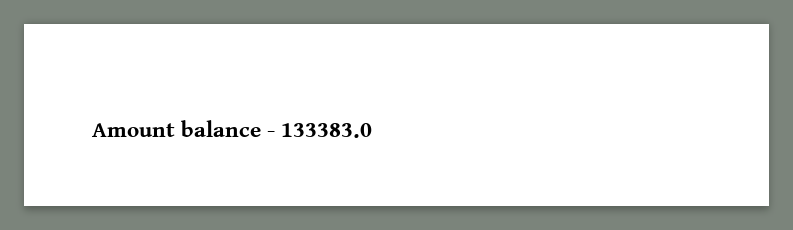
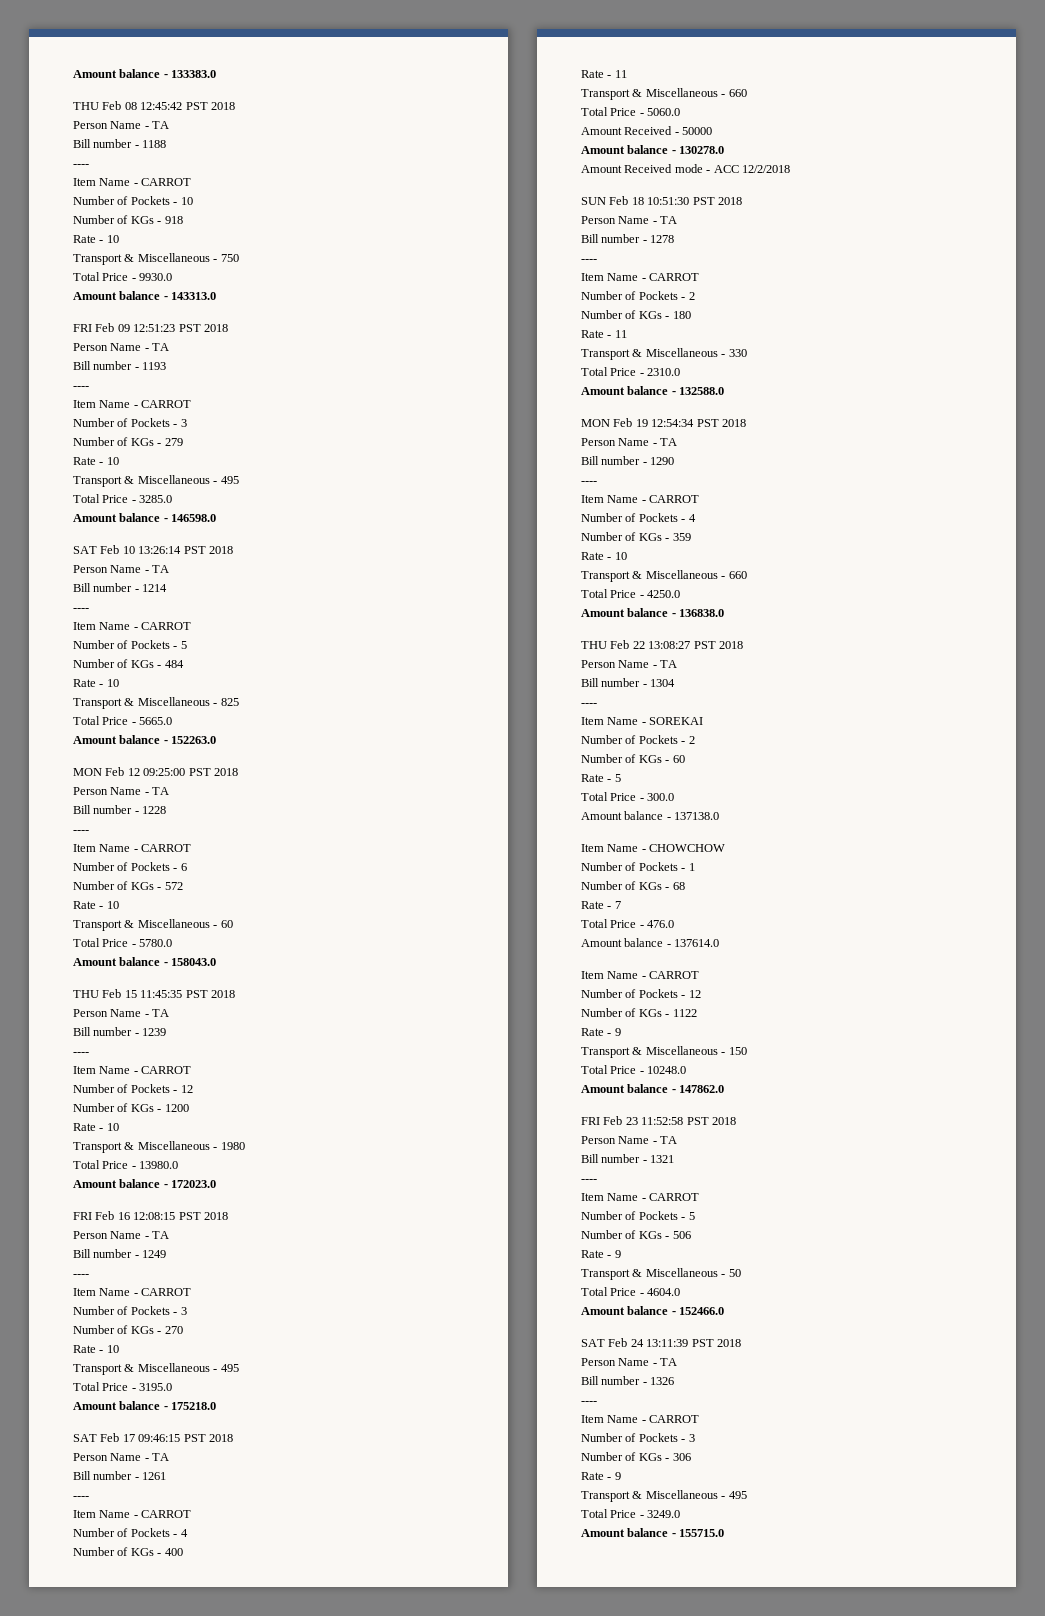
+ THU Feb 08 12:45:42 PST 2018
+ Person Name - TA
+ Bill number - 1188
+ ----
+ Item Name - CARROT
+ Number of Pockets - 10
+ Number of KGs - 918
+ Rate - 10
+ Transport & Miscellaneous - 750
+ Total Price - 9930.0
+ Amount balance - 143313.0
+ FRI Feb 09 12:51:23 PST 2018
+ Person Name - TA
+ Bill number - 1193
+ ----
+ Item Name - CARROT
+ Number of Pockets - 3
+ Number of KGs - 279
+ Rate - 10
+ Transport & Miscellaneous - 495
+ Total Price - 3285.0
+ Amount balance - 146598.0
+ SAT Feb 10 13:26:14 PST 2018
+ Person Name - TA
+ Bill number - 1214
+ ----
+ Item Name - CARROT
+ Number of Pockets - 5
+ Number of KGs - 484
+ Rate - 10
+ Transport & Miscellaneous - 825
+ Total Price - 5665.0
+ Amount balance - 152263.0
+ MON Feb 12 09:25:00 PST 2018
+ Person Name - TA
+ Bill number - 1228
+ ----
+ Item Name - CARROT
+ Number of Pockets - 6
+ Number of KGs - 572
+ Rate - 10
+ Transport & Miscellaneous - 60
+ Total Price - 5780.0
+ Amount balance - 158043.0
+ THU Feb 15 11:45:35 PST 2018
+ Person Name - TA
+ Bill number - 1239
+ ----
+ Item Name - CARROT
+ Number of Pockets - 12
+ Number of KGs - 1200
+ Rate - 10
+ Transport & Miscellaneous - 1980
+ Total Price - 13980.0
+ Amount balance - 172023.0
+ FRI Feb 16 12:08:15 PST 2018
+ Person Name - TA
+ Bill number - 1249
+ ----
+ Item Name - CARROT
+ Number of Pockets - 3
+ Number of KGs - 270
+ Rate - 10
+ Transport & Miscellaneous - 495
+ Total Price - 3195.0
+ Amount balance - 175218.0
+ SAT Feb 17 09:46:15 PST 2018
+ Person Name - TA
+ Bill number - 1261
+ ----
+ Item Name - CARROT
+ Number of Pockets - 4
+ Number of KGs - 400
+ Rate - 11
+ Transport & Miscellaneous - 660
+ Total Price - 5060.0
+ Amount Received - 50000
+ Amount balance - 130278.0
+ Amount Received mode - ACC 12/2/2018
+ SUN Feb 18 10:51:30 PST 2018
+ Person Name - TA
+ Bill number - 1278
+ ----
+ Item Name - CARROT
+ Number of Pockets - 2
+ Number of KGs - 180
+ Rate - 11
+ Transport & Miscellaneous - 330
+ Total Price - 2310.0
+ Amount balance - 132588.0
+ MON Feb 19 12:54:34 PST 2018
+ Person Name - TA
+ Bill number - 1290
+ ----
+ Item Name - CARROT
+ Number of Pockets - 4
+ Number of KGs - 359
+ Rate - 10
+ Transport & Miscellaneous - 660
+ Total Price - 4250.0
+ Amount balance - 136838.0
+ THU Feb 22 13:08:27 PST 2018
+ Person Name - TA
+ Bill number - 1304
+ ----
+ Item Name - SOREKAI
+ Number of Pockets - 2
+ Number of KGs - 60
+ Rate - 5
+ Total Price - 300.0
+ Amount balance - 137138.0
+ Item Name - CHOWCHOW
+ Number of Pockets - 1
+ Number of KGs - 68
+ Rate - 7
+ Total Price - 476.0
+ Amount balance - 137614.0
+ Item Name - CARROT
+ Number of Pockets - 12
+ Number of KGs - 1122
+ Rate - 9
+ Transport & Miscellaneous - 150
+ Total Price - 10248.0
+ Amount balance - 147862.0
+ FRI Feb 23 11:52:58 PST 2018
+ Person Name - TA
+ Bill number - 1321
+ ----
+ Item Name - CARROT
+ Number of Pockets - 5
+ Number of KGs - 506
+ Rate - 9
+ Transport & Miscellaneous - 50
+ Total Price - 4604.0
+ Amount balance - 152466.0
+ SAT Feb 24 13:11:39 PST 2018
+ Person Name - TA
+ Bill number - 1326
+ ----
+ Item Name - CARROT
+ Number of Pockets - 3
+ Number of KGs - 306
+ Rate - 9
+ Transport & Miscellaneous - 495
+ Total Price - 3249.0
+ Amount balance - 155715.0

